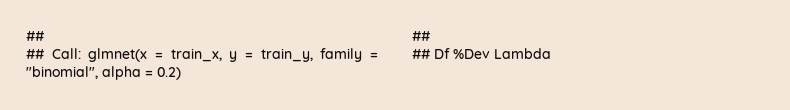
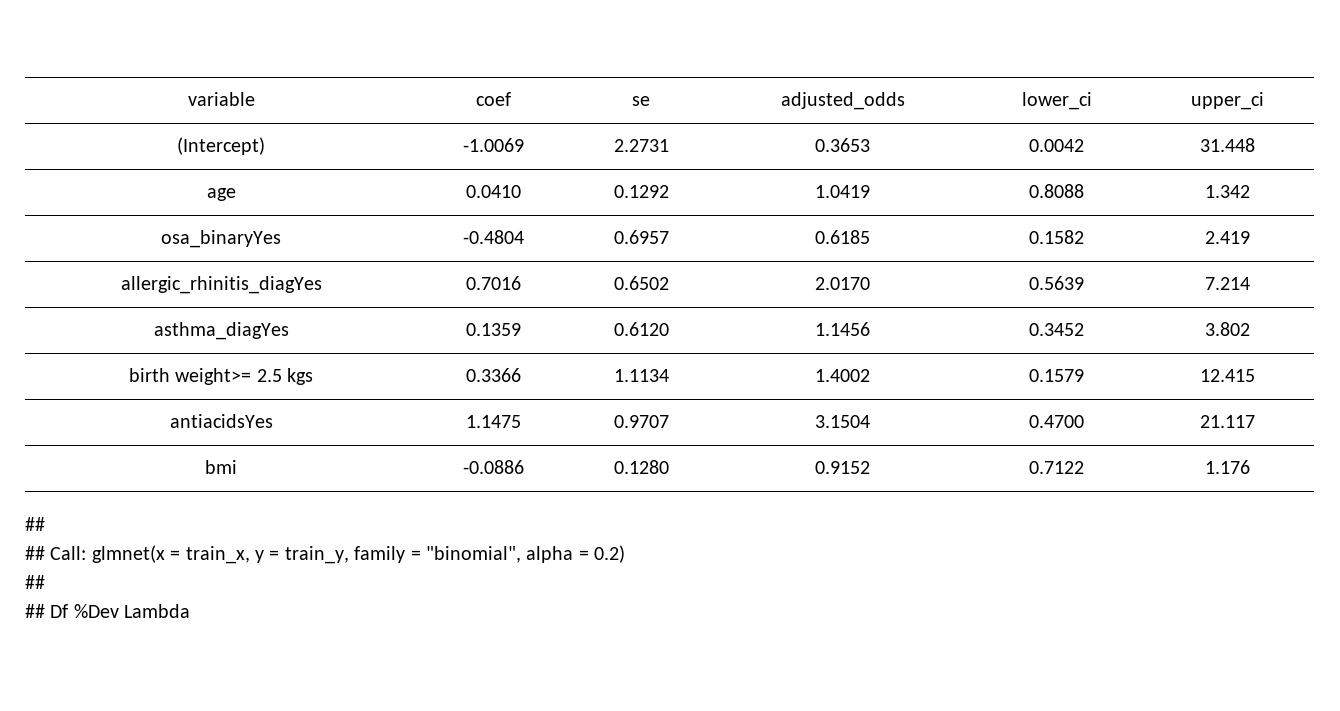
+ variable | coef | se | adjusted_odds | lower_ci | upper_ci
+ (Intercept) | -1.0069 | 2.2731 | 0.3653 | 0.0042 | 31.448
+ age | 0.0410 | 0.1292 | 1.0419 | 0.8088 | 1.342
+ osa_binaryYes | -0.4804 | 0.6957 | 0.6185 | 0.1582 | 2.419
+ allergic_rhinitis_diagYes | 0.7016 | 0.6502 | 2.0170 | 0.5639 | 7.214
+ asthma_diagYes | 0.1359 | 0.6120 | 1.1456 | 0.3452 | 3.802
+ birth weight>= 2.5 kgs | 0.3366 | 1.1134 | 1.4002 | 0.1579 | 12.415
+ antiacidsYes | 1.1475 | 0.9707 | 3.1504 | 0.4700 | 21.117
+ bmi | -0.0886 | 0.1280 | 0.9152 | 0.7122 | 1.176

